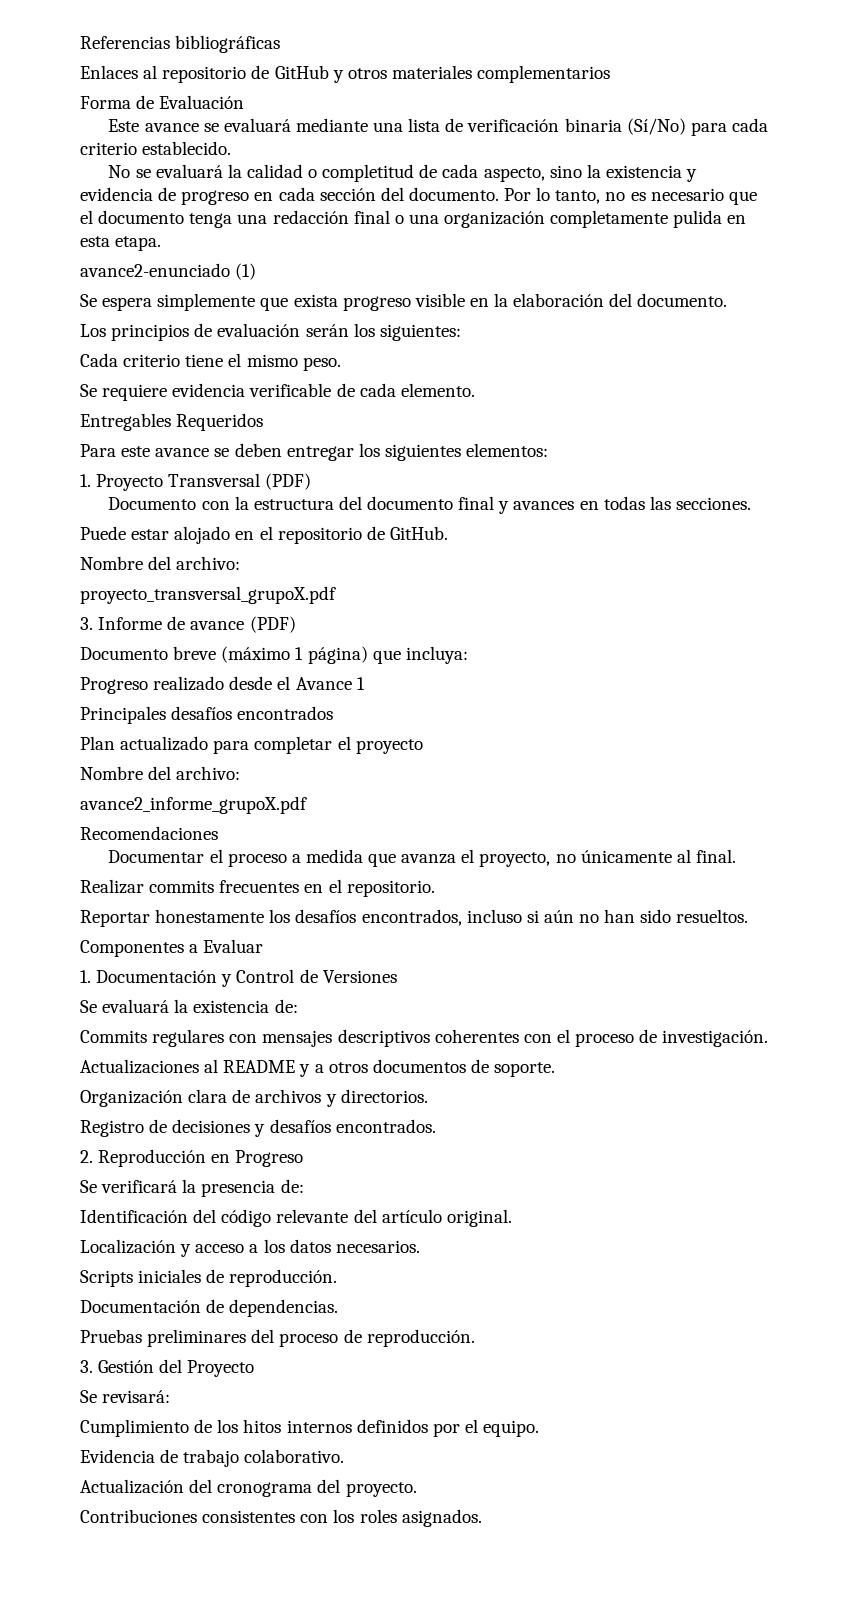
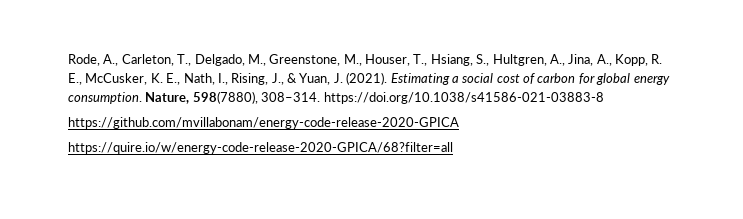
- Referencias bibliográficas
- Enlaces al repositorio de GitHub y otros materiales complementarios
- Forma de Evaluación
- Este avance se evaluará mediante una lista de verificación binaria (Sí/No) para cada criterio establecido.
- No se evaluará la calidad o completitud de cada aspecto, sino la existencia y evidencia de progreso en cada sección del documento. Por lo tanto, no es necesario que el documento tenga una redacción final o una organización completamente pulida en esta etapa.
- avance2-enunciado (1)
- Se espera simplemente que exista progreso visible en la elaboración del documento.
- Los principios de evaluación serán los siguientes:
- Cada criterio tiene el mismo peso.
- Se requiere evidencia verificable de cada elemento.
- Entregables Requeridos
- Para este avance se deben entregar los siguientes elementos:
- 1. Proyecto Transversal (PDF)
- Documento con la estructura del documento final y avances en todas las secciones.
- Puede estar alojado en el repositorio de GitHub.
- Nombre del archivo:
- proyecto_transversal_grupoX.pdf
- 3. Informe de avance (PDF)
- Documento breve (máximo 1 página) que incluya:
- Progreso realizado desde el Avance 1
- Principales desafíos encontrados
- Plan actualizado para completar el proyecto
- Nombre del archivo:
- avance2_informe_grupoX.pdf
- Recomendaciones
- Documentar el proceso a medida que avanza el proyecto, no únicamente al final.
- Realizar commits frecuentes en el repositorio.
- Reportar honestamente los desafíos encontrados, incluso si aún no han sido resueltos.
- Componentes a Evaluar
- 1. Documentación y Control de Versiones
- Se evaluará la existencia de:
- Commits regulares con mensajes descriptivos coherentes con el proceso de investigación.
- Actualizaciones al README y a otros documentos de soporte.
- Organización clara de archivos y directorios.
- Registro de decisiones y desafíos encontrados.
- 2. Reproducción en Progreso
- Se verificará la presencia de:
- Identificación del código relevante del artículo original.
- Localización y acceso a los datos necesarios.
- Scripts iniciales de reproducción.
- Documentación de dependencias.
- Pruebas preliminares del proceso de reproducción.
- 3. Gestión del Proyecto
- Se revisará:
- Cumplimiento de los hitos internos definidos por el equipo.
- Evidencia de trabajo colaborativo.
- Actualización del cronograma del proyecto.
- Contribuciones consistentes con los roles asignados.
+ Rode, A., Carleton, T., Delgado, M., Greenstone, M., Houser, T., Hsiang, S., Hultgren, A., Jina, A., Kopp, R. E., McCusker, K. E., Nath, I., Rising, J., & Yuan, J. (2021). Estimating a social cost of carbon for global energy consumption. Nature, 598(7880), 308–314. https://doi.org/10.1038/s41586-021-03883-8
+ https://github.com/mvillabonam/energy-code-release-2020-GPICA
+ https://quire.io/w/energy-code-release-2020-GPICA/68?filter=all

